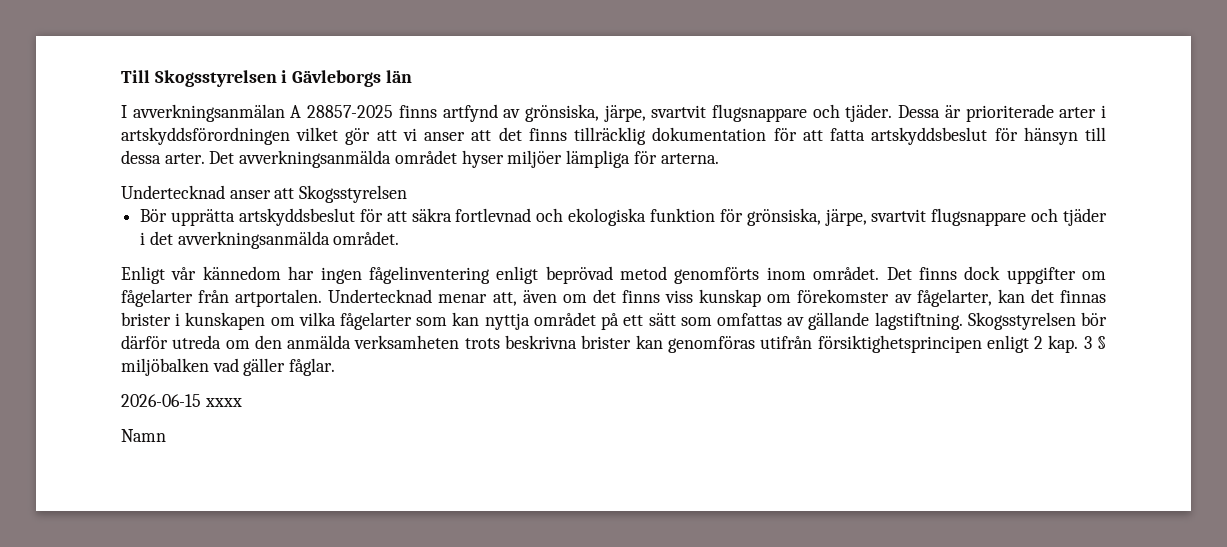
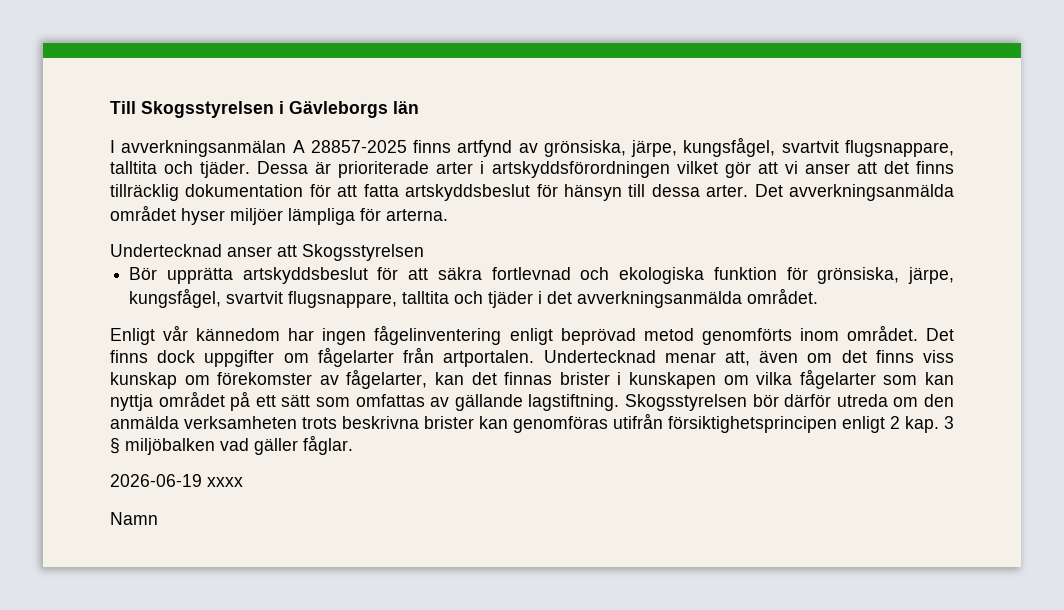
- I avverkningsanmälan A 28857-2025 finns artfynd av grönsiska, järpe, svartvit flugsnappare och tjäder.
+ I avverkningsanmälan A 28857-2025 finns artfynd av grönsiska, järpe, kungsfågel, svartvit flugsnappare, talltita och tjäder.
- Bör upprätta artskyddsbeslut för att säkra fortlevnad och ekologiska funktion för grönsiska, järpe, svartvit flugsnappare och tjäder i det avverkningsanmälda området.
+ Bör upprätta artskyddsbeslut för att säkra fortlevnad och ekologiska funktion för grönsiska, järpe, kungsfågel, svartvit flugsnappare, talltita och tjäder i det avverkningsanmälda området.
- 2026-06-15 xxxx
+ 2026-06-19 xxxx

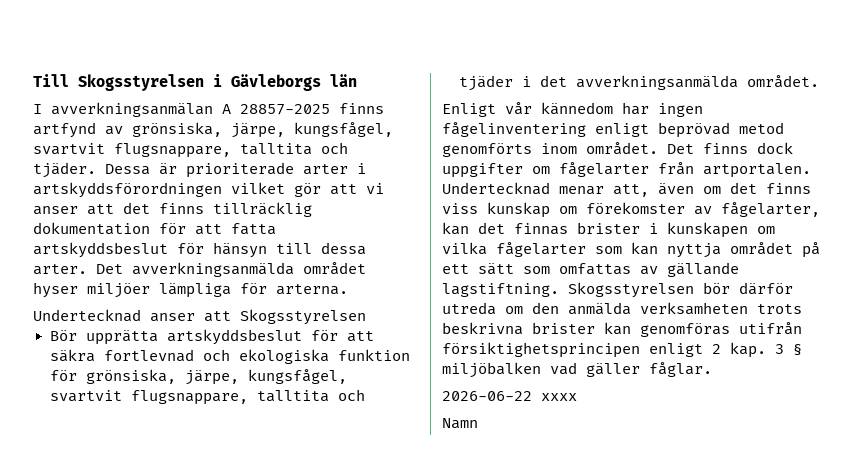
- 2026-06-19 xxxx
+ 2026-06-22 xxxx

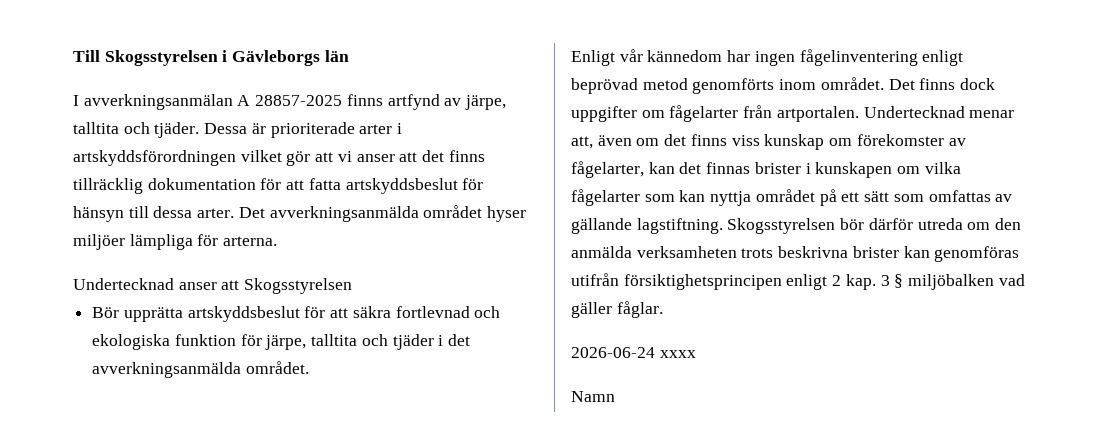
- I avverkningsanmälan A 28857-2025 finns artfynd av grönsiska, järpe, kungsfågel, svartvit flugsnappare, talltita och tjäder.
+ I avverkningsanmälan A 28857-2025 finns artfynd av järpe, talltita och tjäder.
- Bör upprätta artskyddsbeslut för att säkra fortlevnad och ekologiska funktion för grönsiska, järpe, kungsfågel, svartvit flugsnappare, talltita och tjäder i det avverkningsanmälda området.
+ Bör upprätta artskyddsbeslut för att säkra fortlevnad och ekologiska funktion för järpe, talltita och tjäder i det avverkningsanmälda området.
- 2026-06-22 xxxx
+ 2026-06-24 xxxx

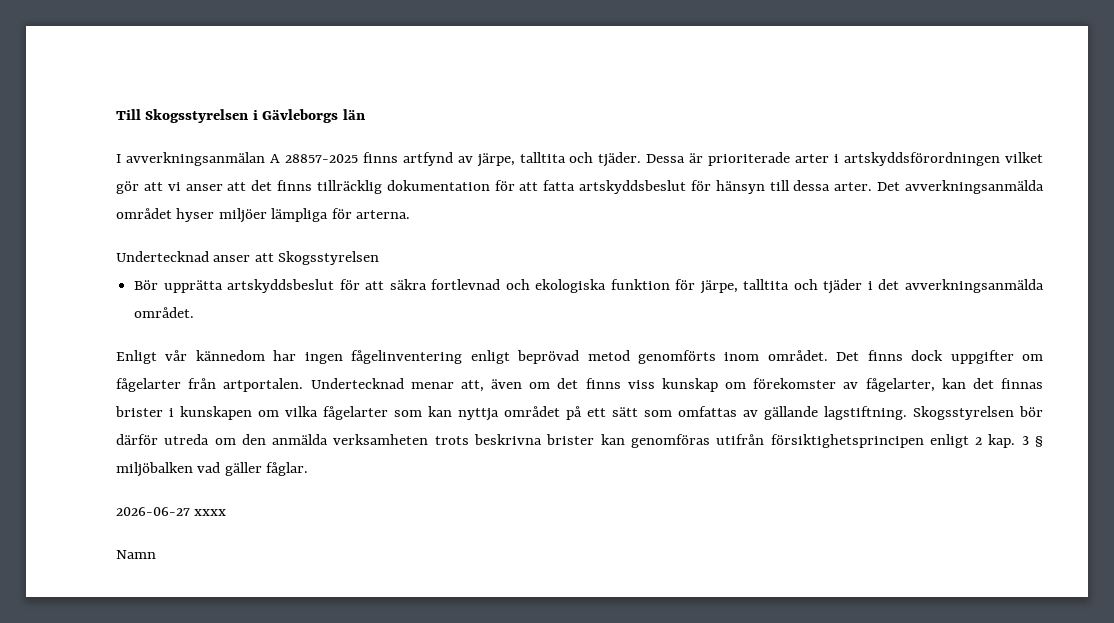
- 2026-06-24 xxxx
+ 2026-06-27 xxxx

